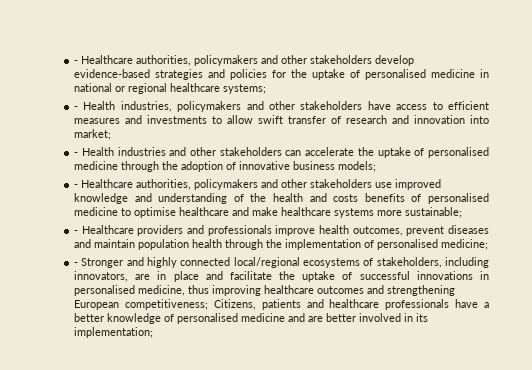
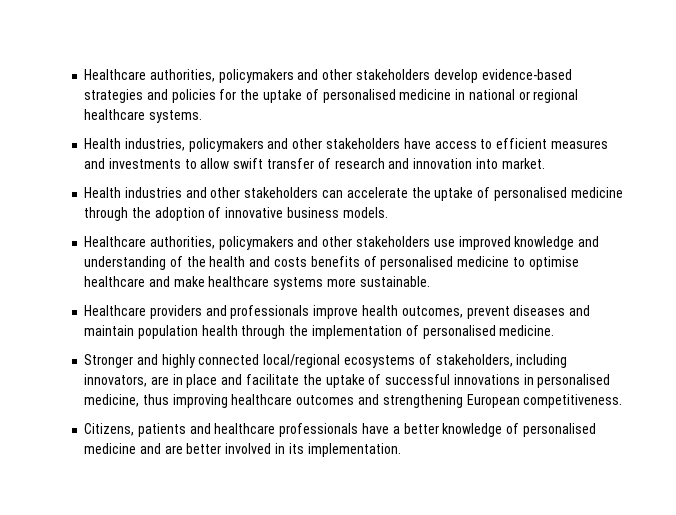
- - Healthcare authorities, policymakers and other stakeholders develop evidence-based strategies and policies for the uptake of personalised medicine in national or regional healthcare systems;
- - Health industries, policymakers and other stakeholders have access to efficient measures and investments to allow swift transfer of research and innovation into market;
- - Health industries and other stakeholders can accelerate the uptake of personalised medicine through the adoption of innovative business models;
- - Healthcare authorities, policymakers and other stakeholders use improved knowledge and understanding of the health and costs benefits of personalised medicine to optimise healthcare and make healthcare systems more sustainable;
- - Healthcare providers and professionals improve health outcomes, prevent diseases and maintain population health through the implementation of personalised medicine;
- - Stronger and highly connected local/regional ecosystems of stakeholders, including innovators, are in place and facilitate the uptake of successful innovations in personalised medicine, thus improving healthcare outcomes and strengthening European competitiveness; Citizens, patients and healthcare professionals have a better knowledge of personalised medicine and are better involved in its implementation;
+ Healthcare authorities, policymakers and other stakeholders develop evidence-based strategies and policies for the uptake of personalised medicine in national or regional healthcare systems.
+ Health industries, policymakers and other stakeholders have access to efficient measures and investments to allow swift transfer of research and innovation into market.
+ Health industries and other stakeholders can accelerate the uptake of personalised medicine through the adoption of innovative business models.
+ Healthcare authorities, policymakers and other stakeholders use improved knowledge and understanding of the health and costs benefits of personalised medicine to optimise healthcare and make healthcare systems more sustainable.
+ Healthcare providers and professionals improve health outcomes, prevent diseases and maintain population health through the implementation of personalised medicine.
+ Stronger and highly connected local/regional ecosystems of stakeholders, including innovators, are in place and facilitate the uptake of successful innovations in personalised medicine, thus improving healthcare outcomes and strengthening European competitiveness.
+ Citizens, patients and healthcare professionals have a better knowledge of personalised medicine and are better involved in its implementation.

